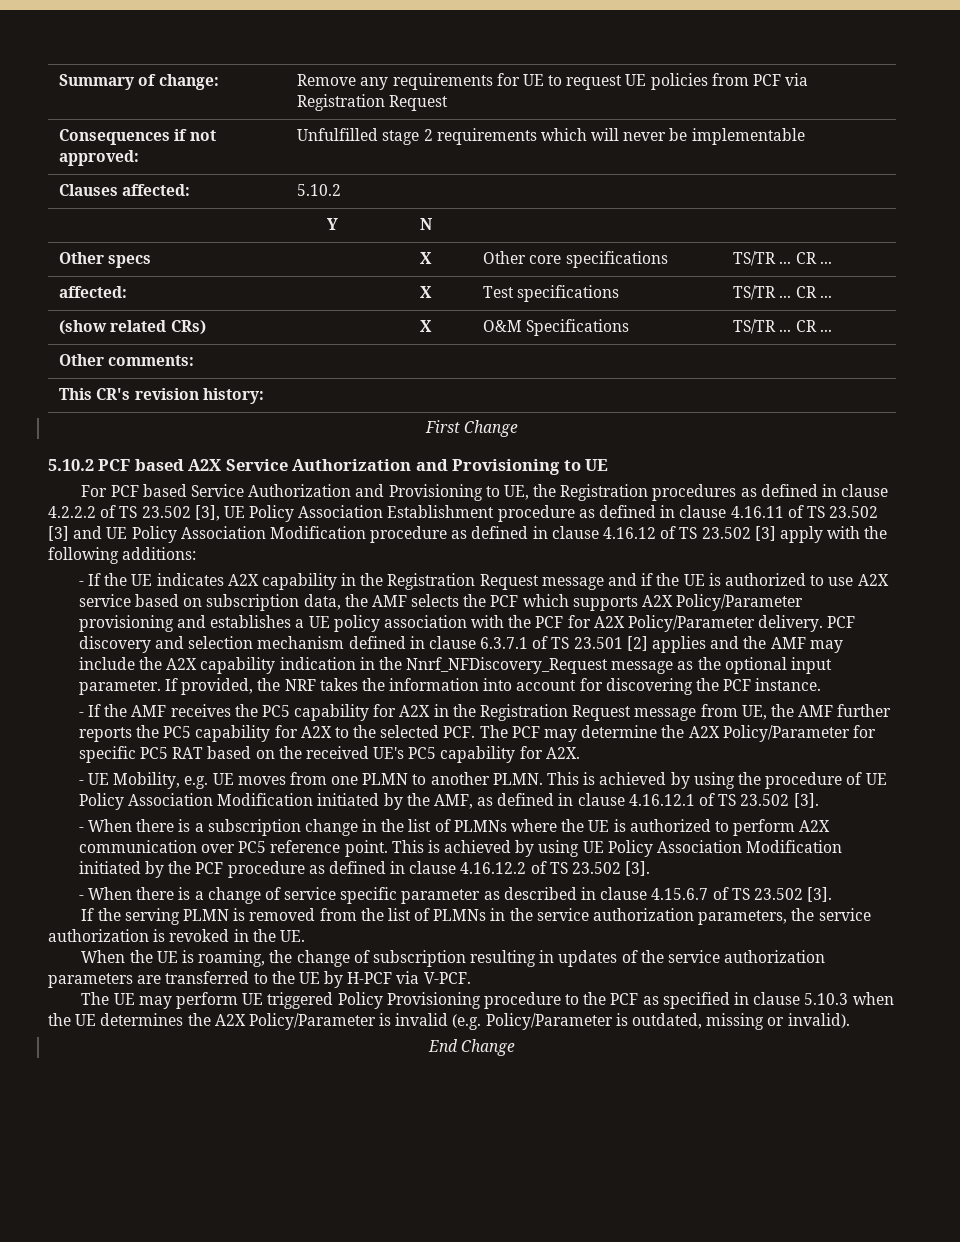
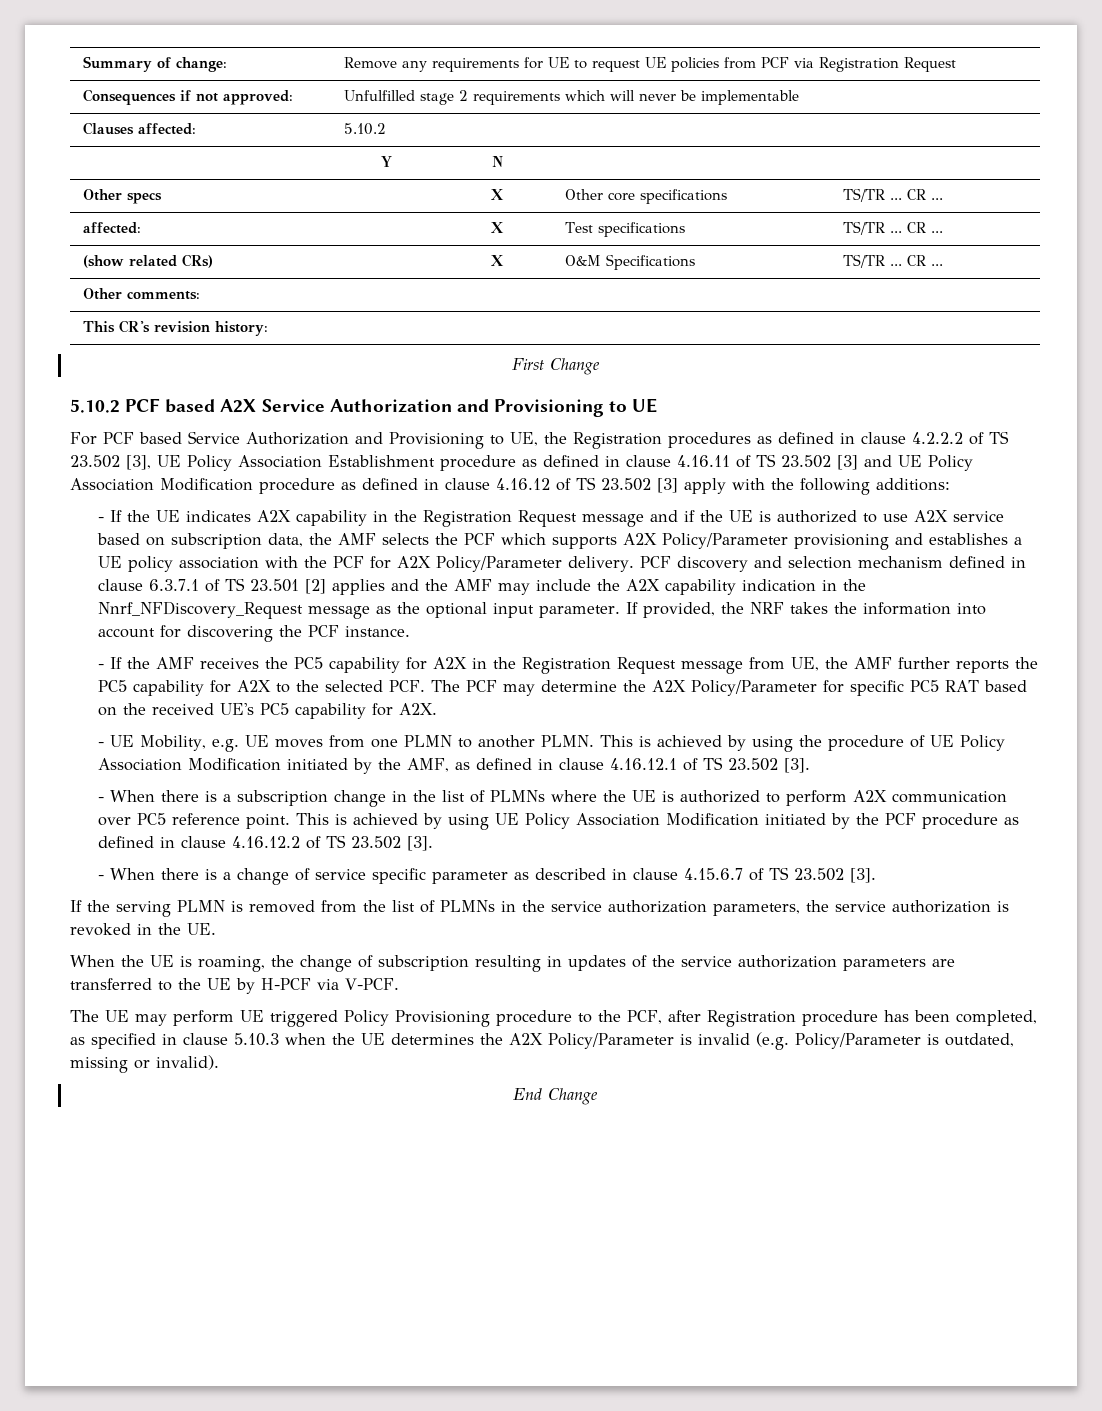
- The UE may perform UE triggered Policy Provisioning procedure to the PCF as specified in clause 5.10.3 when the UE determines the A2X Policy/Parameter is invalid (e.g. Policy/Parameter is outdated, missing or invalid).
+ The UE may perform UE triggered Policy Provisioning procedure to the PCF, after Registration procedure has been completed, as specified in clause 5.10.3 when the UE determines the A2X Policy/Parameter is invalid (e.g. Policy/Parameter is outdated, missing or invalid).

